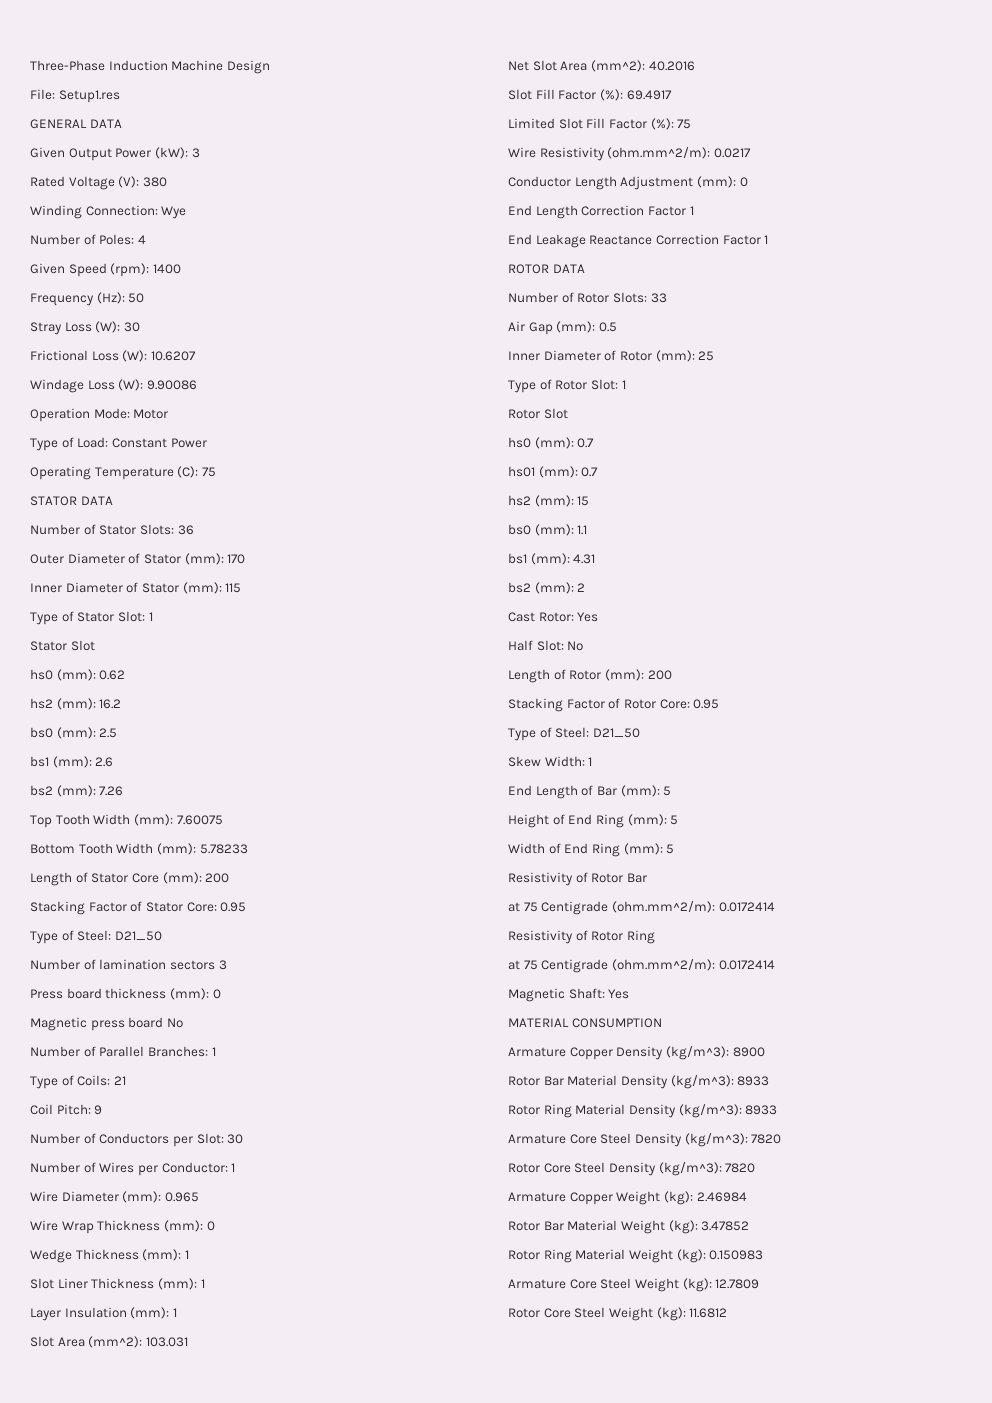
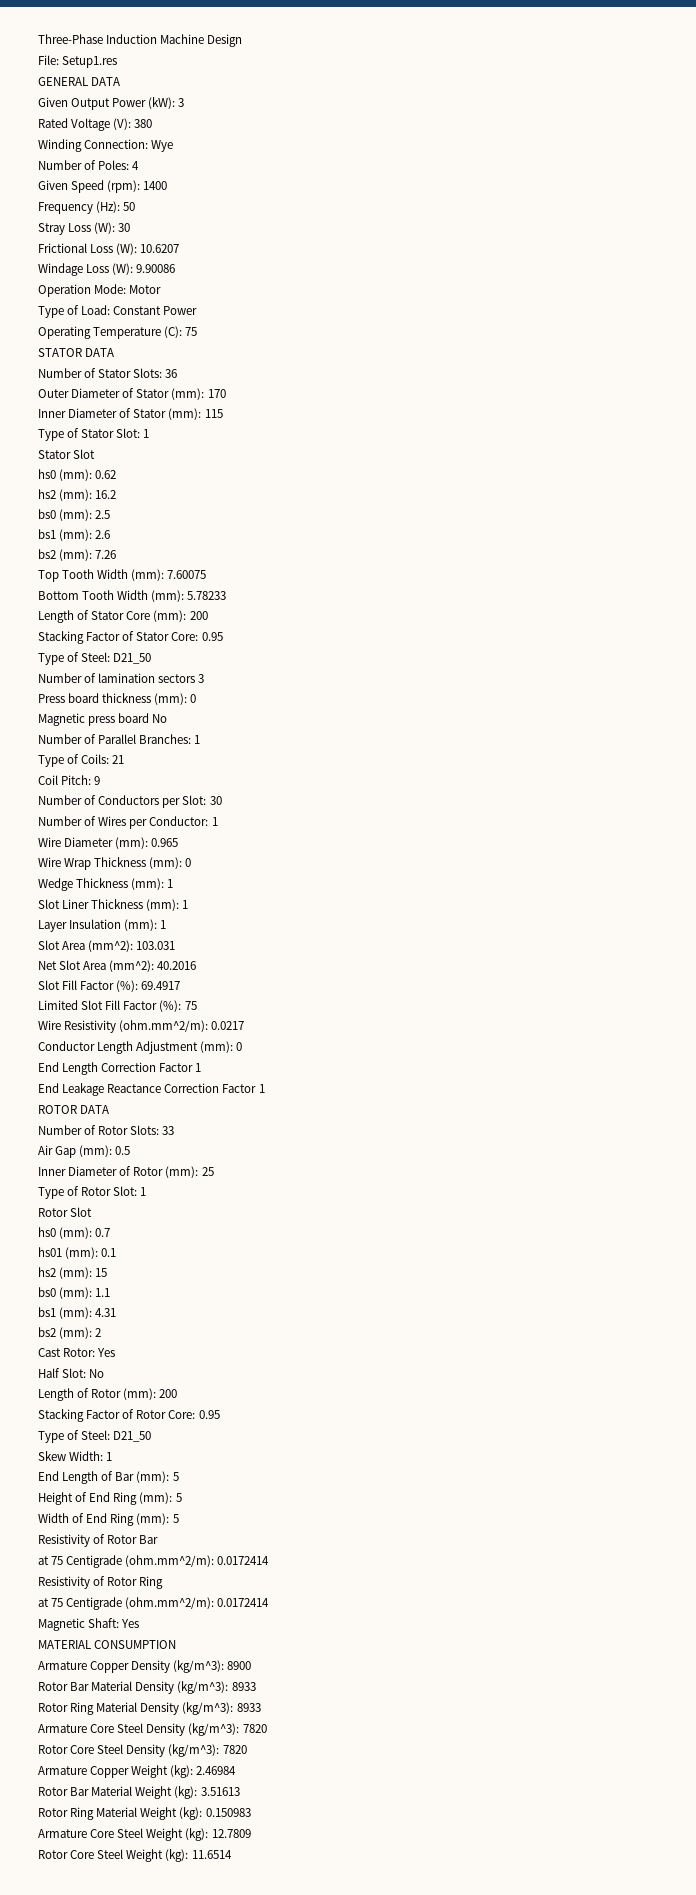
- hs01 (mm): 0.7
+ hs01 (mm): 0.1
- Rotor Bar Material Weight (kg): 3.47852
+ Rotor Bar Material Weight (kg): 3.51613
- Rotor Core Steel Weight (kg): 11.6812
+ Rotor Core Steel Weight (kg): 11.6514

